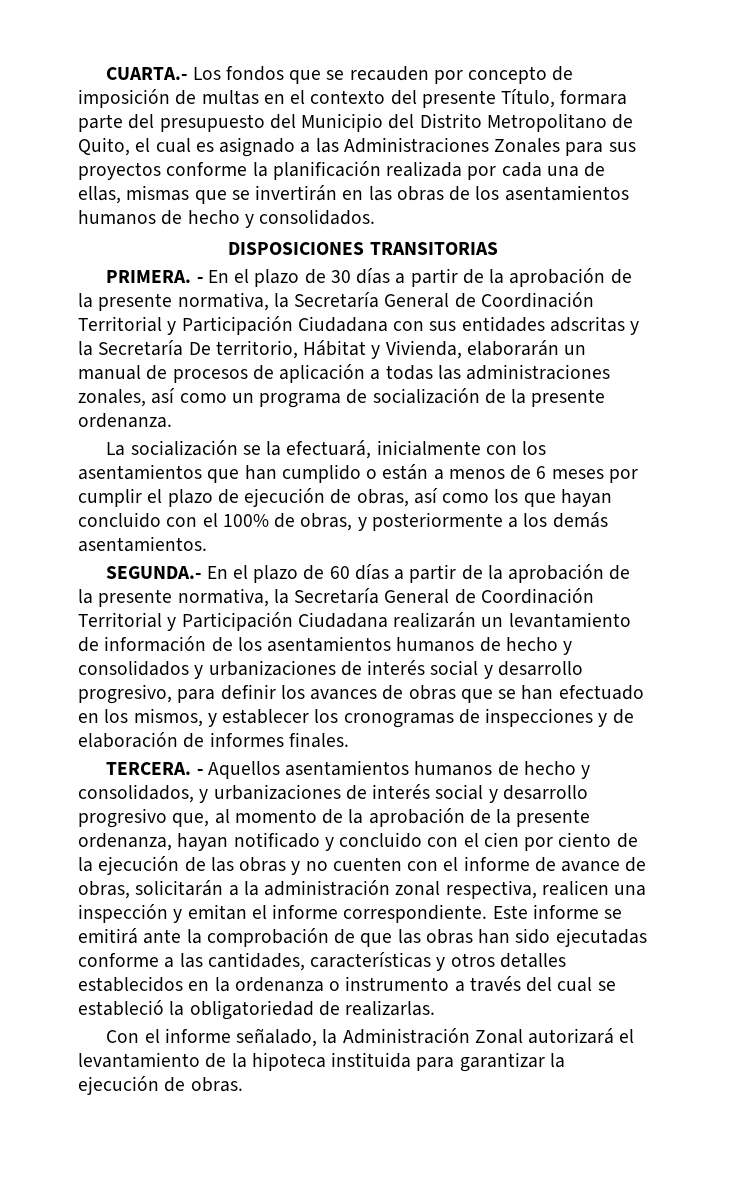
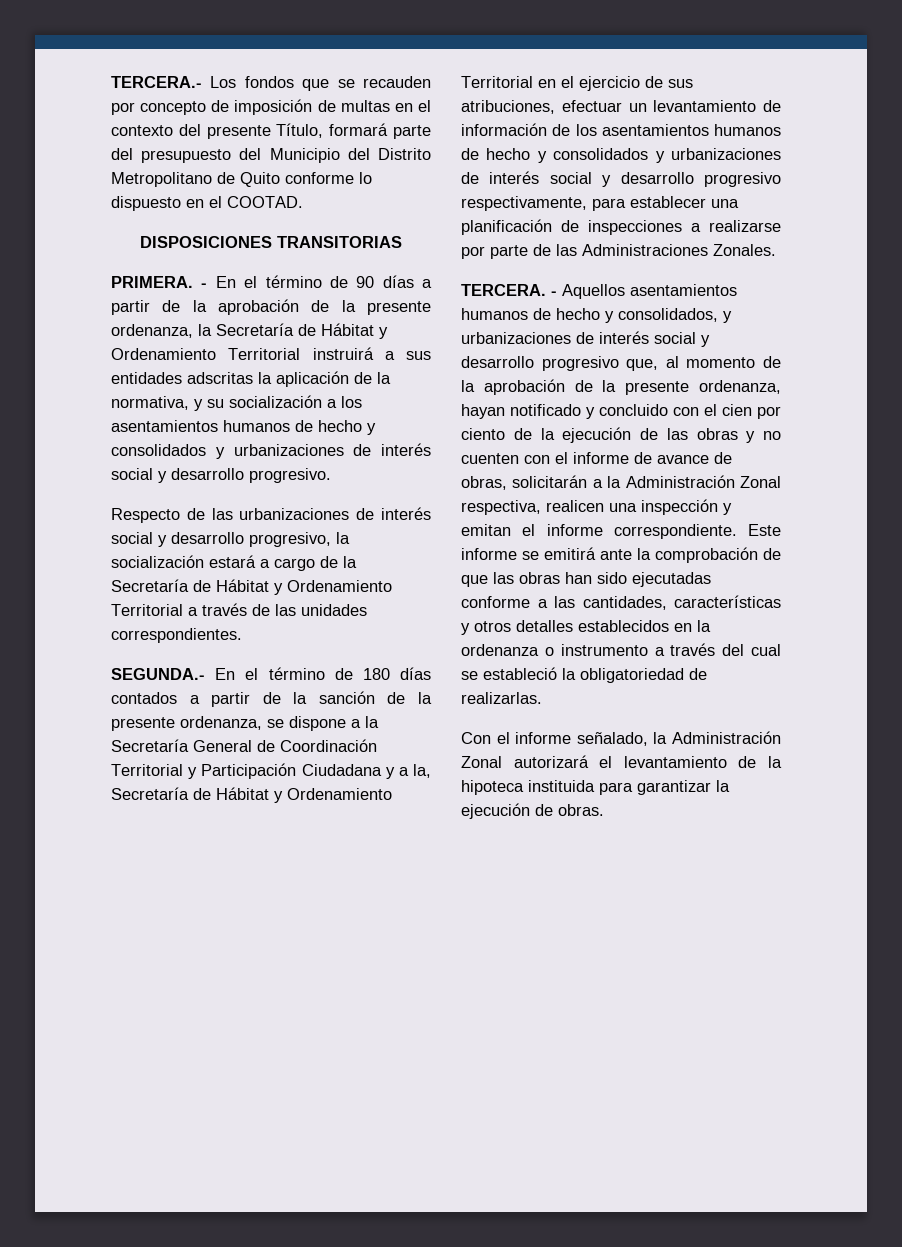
- CUARTA.- Los fondos que se recauden por concepto de imposición de multas en el contexto del presente Título, formara parte del presupuesto del Municipio del Distrito Metropolitano de Quito, el cual es asignado a las Administraciones Zonales para sus proyectos conforme la planificación realizada por cada una de ellas, mismas que se invertirán en las obras de los asentamientos humanos de hecho y consolidados.
+ TERCERA.- Los fondos que se recauden por concepto de imposición de multas en el contexto del presente Título, formará parte del presupuesto del Municipio del Distrito Metropolitano de Quito conforme lo dispuesto en el COOTAD.
- - En el plazo de 30 días a partir de la aprobación de la presente normativa, la Secretaría General de Coordinación Territorial y Participación Ciudadana con sus entidades adscritas y la Secretaría De territorio, Hábitat y Vivienda, elaborarán un manual de procesos de aplicación a todas las administraciones zonales, así como un programa de socialización de la presente ordenanza.
- La socialización se la efectuará, inicialmente con los asentamientos que han cumplido o están a menos de 6 meses por cumplir el plazo de ejecución de obras, así como los que hayan concluido con el 100% de obras, y posteriormente a los demás asentamientos.
- SEGUNDA.- En el plazo de 60 días a partir de la aprobación de la presente normativa, la Secretaría General de Coordinación Territorial y Participación Ciudadana realizarán un levantamiento de información de los asentamientos humanos de hecho y consolidados y urbanizaciones de interés social y desarrollo progresivo, para definir los avances de obras que se han efectuado en los mismos, y establecer los cronogramas de inspecciones y de elaboración de informes finales.
+ - En el término de 90 días a partir de la aprobación de la presente ordenanza, la Secretaría de Hábitat y Ordenamiento Territorial instruirá a sus entidades adscritas la aplicación de la normativa, y su socialización a los asentamientos humanos de hecho y consolidados y urbanizaciones de interés social y desarrollo progresivo.
+ Respecto de las urbanizaciones de interés social y desarrollo progresivo, la socialización estará a cargo de la Secretaría de Hábitat y Ordenamiento Territorial a través de las unidades correspondientes.
+ SEGUNDA.- En el término de 180 días contados a partir de la sanción de la presente ordenanza, se dispone a la Secretaría General de Coordinación Territorial y Participación Ciudadana y a la, Secretaría de Hábitat y Ordenamiento Territorial en el ejercicio de sus atribuciones, efectuar un levantamiento de información de los asentamientos humanos de hecho y consolidados y urbanizaciones de interés social y desarrollo progresivo respectivamente, para establecer una planificación de inspecciones a realizarse por parte de las Administraciones Zonales.
- - Aquellos asentamientos humanos de hecho y consolidados, y urbanizaciones de interés social y desarrollo progresivo que, al momento de la aprobación de la presente ordenanza, hayan notificado y concluido con el cien por ciento de la ejecución de las obras y no cuenten con el informe de avance de obras, solicitarán a la administración zonal respectiva, realicen una inspección y emitan el informe correspondiente.
+ - Aquellos asentamientos humanos de hecho y consolidados, y urbanizaciones de interés social y desarrollo progresivo que, al momento de la aprobación de la presente ordenanza, hayan notificado y concluido con el cien por ciento de la ejecución de las obras y no cuenten con el informe de avance de obras, solicitarán a la Administración Zonal respectiva, realicen una inspección y emitan el informe correspondiente.

